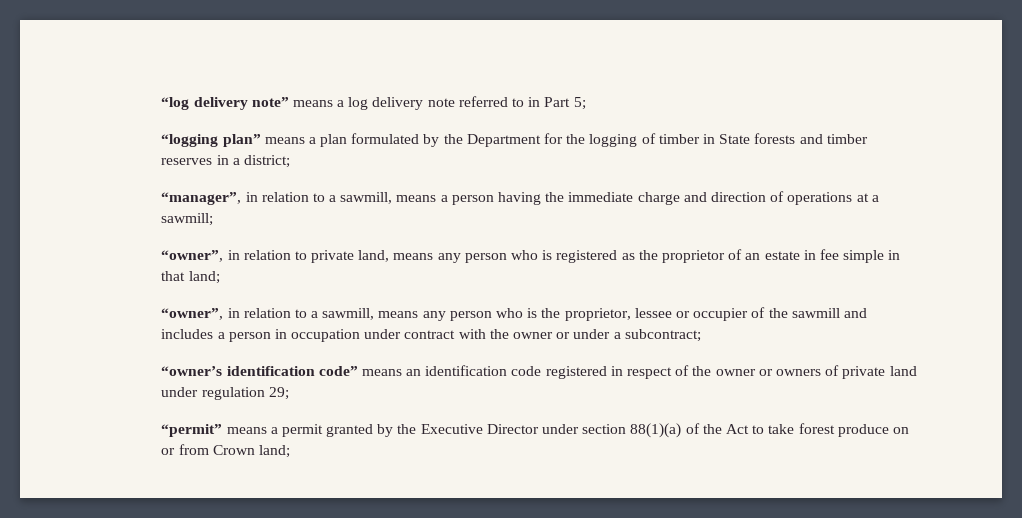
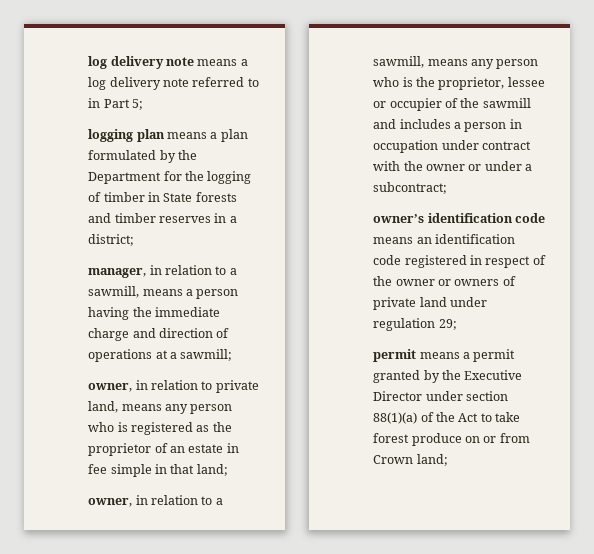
- “log delivery note” means a log delivery note referred to in Part 5;
+ log delivery note means a log delivery note referred to in Part 5;
- “logging plan” means a plan formulated by the Department for the logging of timber in State forests and timber reserves in a district;
+ logging plan means a plan formulated by the Department for the logging of timber in State forests and timber reserves in a district;
- “manager”, in relation to a sawmill, means a person having the immediate charge and direction of operations at a sawmill;
+ manager, in relation to a sawmill, means a person having the immediate charge and direction of operations at a sawmill;
- “owner”, in relation to private land, means any person who is registered as the proprietor of an estate in fee simple in that land;
+ owner, in relation to private land, means any person who is registered as the proprietor of an estate in fee simple in that land;
- “owner”, in relation to a sawmill, means any person who is the proprietor, lessee or occupier of the sawmill and includes a person in occupation under contract with the owner or under a subcontract;
+ owner, in relation to a sawmill, means any person who is the proprietor, lessee or occupier of the sawmill and includes a person in occupation under contract with the owner or under a subcontract;
- “owner’s identification code” means an identification code registered in respect of the owner or owners of private land under regulation 29;
+ owner’s identification code means an identification code registered in respect of the owner or owners of private land under regulation 29;
- “permit” means a permit granted by the Executive Director under section 88(1)(a) of the Act to take forest produce on or from Crown land;
+ permit means a permit granted by the Executive Director under section 88(1)(a) of the Act to take forest produce on or from Crown land;

